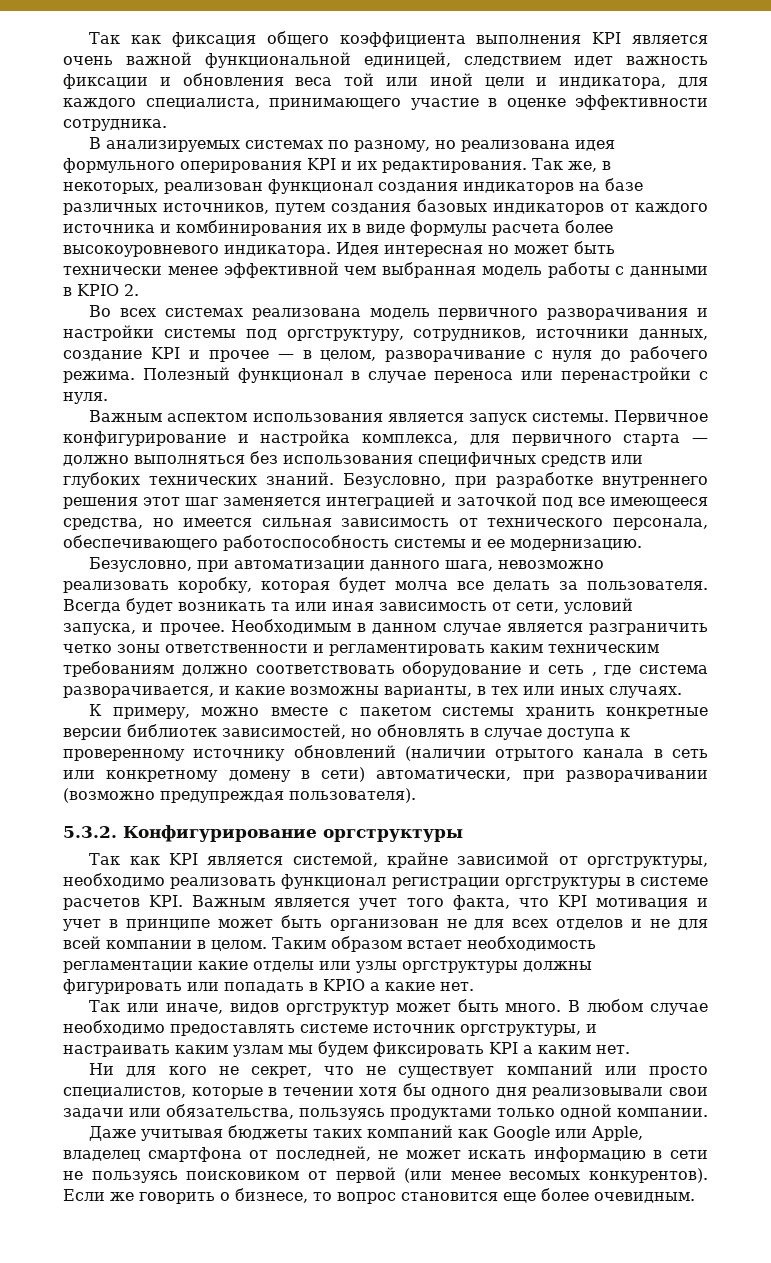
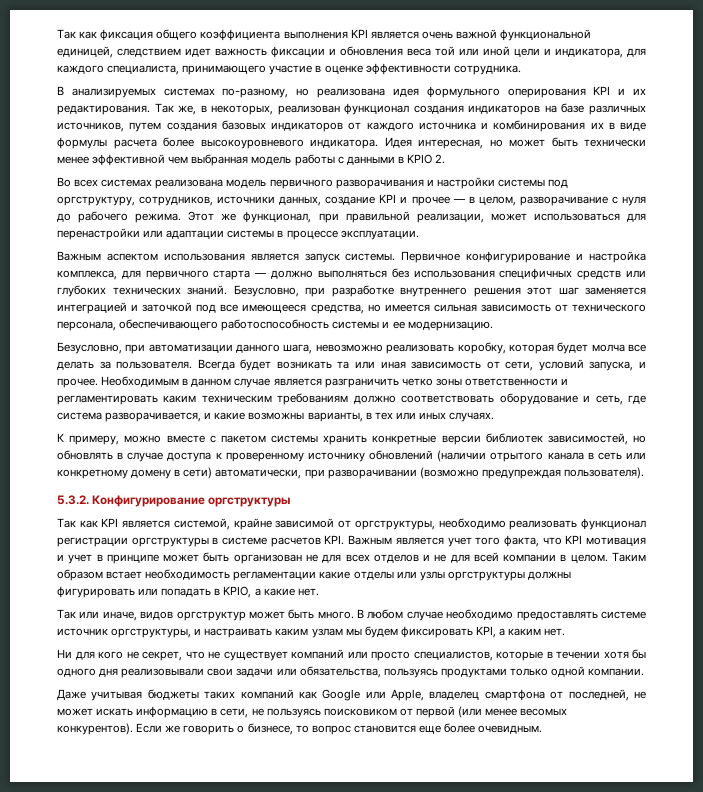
- В анализируемых системах по разному, но реализована идея формульного оперирования KPI и их редактирования.
+ В анализируемых системах по-разному, но реализована идея формульного оперирования KPI и их редактирования.
- Идея интересная но может быть технически менее эффективной чем выбранная модель работы с данными в KPIO 2.
+ Идея интересная, но может быть технически менее эффективной чем выбранная модель работы с данными в KPIO 2.
- Полезный функционал в случае переноса или перенастройки с нуля.
+ Этот же функционал, при правильной реализации, может использоваться для перенастройки или адаптации системы в процессе эксплуатации.
- Необходимым в данном случае является разграничить четко зоны ответственности и регламентировать каким техническим требованиям должно соответствовать оборудование и сеть , где система разворачивается, и какие возможны варианты, в тех или иных случаях.
+ Необходимым в данном случае является разграничить четко зоны ответственности и регламентировать каким техническим требованиям должно соответствовать оборудование и сеть, где система разворачивается, и какие возможны варианты, в тех или иных случаях.
- Таким образом встает необходимость регламентации какие отделы или узлы оргструктуры должны фигурировать или попадать в KPIO а какие нет.
+ Таким образом встает необходимость регламентации какие отделы или узлы оргструктуры должны фигурировать или попадать в KPIO, а какие нет.
- В любом случае необходимо предоставлять системе источник оргструктуры, и настраивать каким узлам мы будем фиксировать KPI а каким нет.
+ В любом случае необходимо предоставлять системе источник оргструктуры, и настраивать каким узлам мы будем фиксировать KPI, а каким нет.
- Даже учитывая бюджеты таких компаний как Google или Apple, владелец смартфона от последней, не может искать информацию в сети не пользуясь поисковиком от первой (или менее весомых конкурентов).
+ Даже учитывая бюджеты таких компаний как Google или Apple, владелец смартфона от последней, не может искать информацию в сети, не пользуясь поисковиком от первой (или менее весомых конкурентов).

